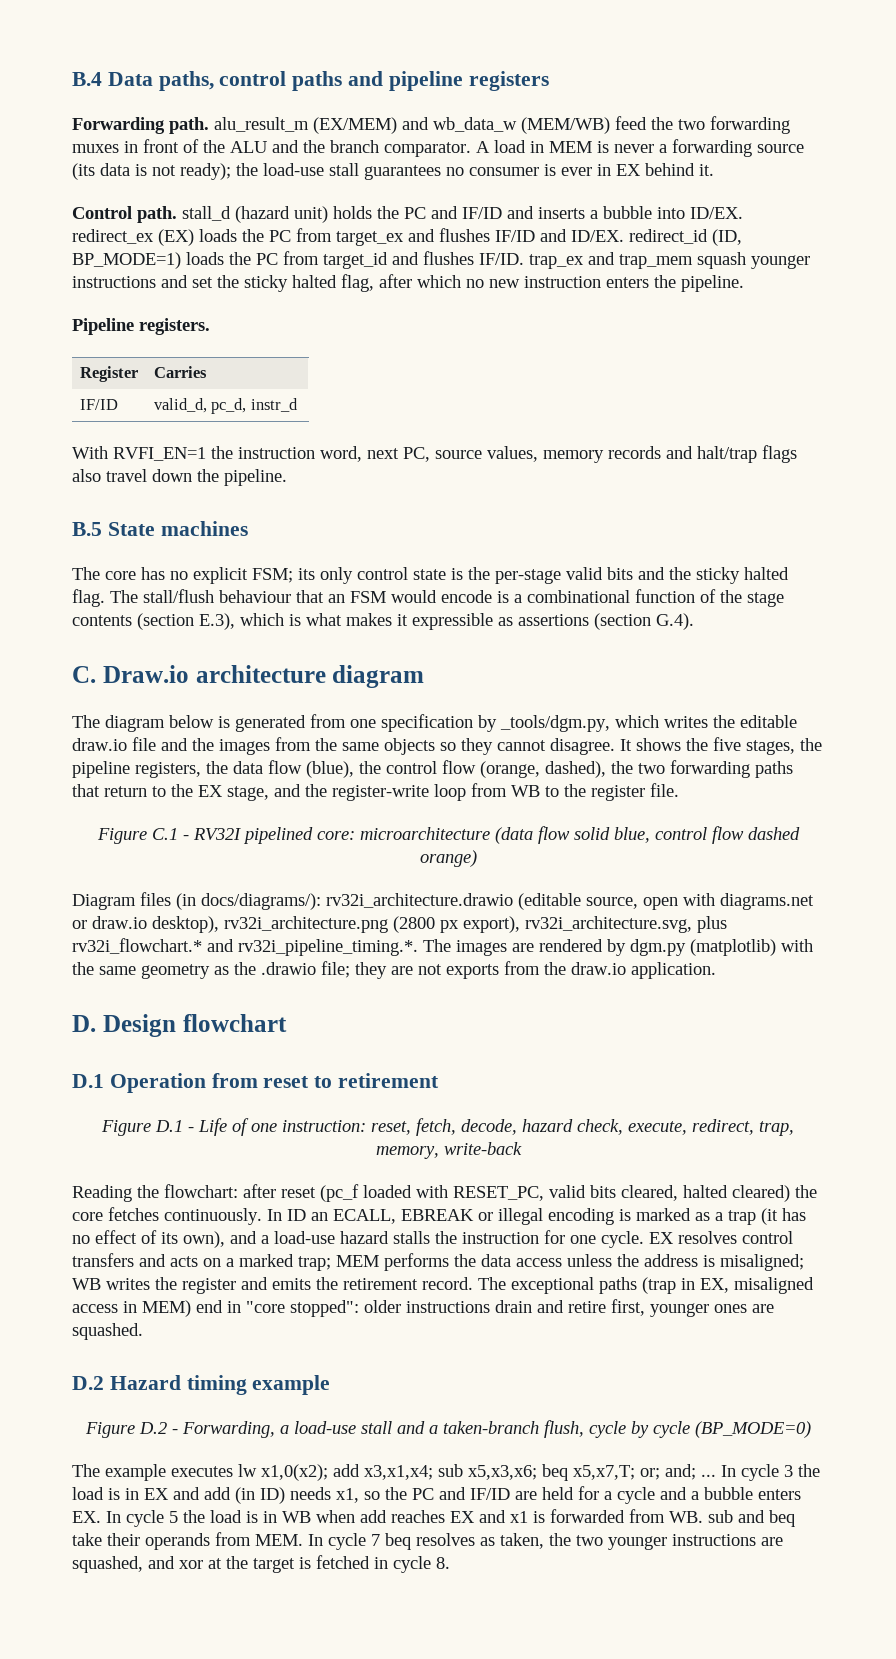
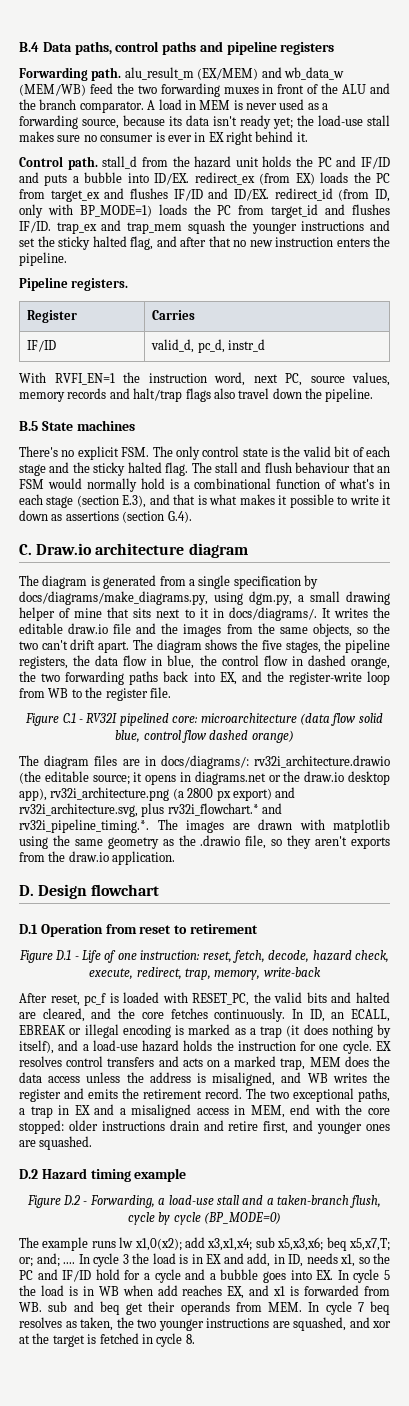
- A load in MEM is never a forwarding source (its data is not ready); the load-use stall guarantees no consumer is ever in EX behind it.
+ A load in MEM is never used as a forwarding source, because its data isn't ready yet; the load-use stall makes sure no consumer is ever in EX right behind it.
- Control path. stall_d (hazard unit) holds the PC and IF/ID and inserts a bubble into ID/EX. redirect_ex (EX) loads the PC from target_ex and flushes IF/ID and ID/EX. redirect_id (ID, BP_MODE=1) loads the PC from target_id and flushes IF/ID. trap_ex and trap_mem squash younger instructions and set the sticky halted flag, after which no new instruction enters the pipeline.
+ Control path. stall_d from the hazard unit holds the PC and IF/ID and puts a bubble into ID/EX. redirect_ex (from EX) loads the PC from target_ex and flushes IF/ID and ID/EX. redirect_id (from ID, only with BP_MODE=1) loads the PC from target_id and flushes IF/ID. trap_ex and trap_mem squash the younger instructions and set the sticky halted flag, and after that no new instruction enters the pipeline.
- The core has no explicit FSM; its only control state is the per-stage valid bits and the sticky halted flag.
+ There's no explicit FSM. The only control state is the valid bit of each stage and the sticky halted flag.
- The stall/flush behaviour that an FSM would encode is a combinational function of the stage contents (section E.3), which is what makes it expressible as assertions (section G.4).
+ The stall and flush behaviour that an FSM would normally hold is a combinational function of what's in each stage (section E.3), and that is what makes it possible to write it down as assertions (section G.4).
- The diagram below is generated from one specification by _tools/dgm.py, which writes the editable draw.io file and the images from the same objects so they cannot disagree. It shows the five stages, the pipeline registers, the data flow (blue), the control flow (orange, dashed), the two forwarding paths that return to the EX stage, and the register-write loop from WB to the register file.
+ The diagram is generated from a single specification by docs/diagrams/make_diagrams.py, using dgm.py, a small drawing helper of mine that sits next to it in docs/diagrams/. It writes the editable draw.io file and the images from the same objects, so the two can't drift apart. The diagram shows the five stages, the pipeline registers, the data flow in blue, the control flow in dashed orange, the two forwarding paths back into EX, and the register-write loop from WB to the register file.
- Diagram files (in docs/diagrams/): rv32i_architecture.drawio (editable source, open with diagrams.net or draw.io desktop), rv32i_architecture.png (2800 px export), rv32i_architecture.svg, plus rv32i_flowchart.* and rv32i_pipeline_timing.*. The images are rendered by dgm.py (matplotlib) with the same geometry as the .drawio file; they are not exports from the draw.io application.
+ The diagram files are in docs/diagrams/: rv32i_architecture.drawio (the editable source; it opens in diagrams.net or the draw.io desktop app), rv32i_architecture.png (a 2800 px export) and rv32i_architecture.svg, plus rv32i_flowchart.* and rv32i_pipeline_timing.*. The images are drawn with matplotlib using the same geometry as the .drawio file, so they aren't exports from the draw.io application.
- Reading the flowchart: after reset (pc_f loaded with RESET_PC, valid bits cleared, halted cleared) the core fetches continuously.
+ After reset, pc_f is loaded with RESET_PC, the valid bits and halted are cleared, and the core fetches continuously.
- In ID an ECALL, EBREAK or illegal encoding is marked as a trap (it has no effect of its own), and a load-use hazard stalls the instruction for one cycle.
+ In ID, an ECALL, EBREAK or illegal encoding is marked as a trap (it does nothing by itself), and a load-use hazard holds the instruction for one cycle.
- EX resolves control transfers and acts on a marked trap; MEM performs the data access unless the address is misaligned; WB writes the register and emits the retirement record.
+ EX resolves control transfers and acts on a marked trap, MEM does the data access unless the address is misaligned, and WB writes the register and emits the retirement record.
- The exceptional paths (trap in EX, misaligned access in MEM) end in "core stopped": older instructions drain and retire first, younger ones are squashed.
+ The two exceptional paths, a trap in EX and a misaligned access in MEM, end with the core stopped: older instructions drain and retire first, and younger ones are squashed.
- The example executes lw x1,0(x2); add x3,x1,x4; sub x5,x3,x6; beq x5,x7,T; or; and; ...
+ The example runs lw x1,0(x2); add x3,x1,x4; sub x5,x3,x6; beq x5,x7,T; or; and; ....
- In cycle 3 the load is in EX and add (in ID) needs x1, so the PC and IF/ID are held for a cycle and a bubble enters EX. In cycle 5 the load is in WB when add reaches EX and x1 is forwarded from WB. sub and beq take their operands from MEM. In cycle 7 beq resolves as taken, the two younger instructions are squashed, and xor at the target is fetched in cycle 8.
+ In cycle 3 the load is in EX and add, in ID, needs x1, so the PC and IF/ID hold for a cycle and a bubble goes into EX. In cycle 5 the load is in WB when add reaches EX, and x1 is forwarded from WB. sub and beq get their operands from MEM. In cycle 7 beq resolves as taken, the two younger instructions are squashed, and xor at the target is fetched in cycle 8.

